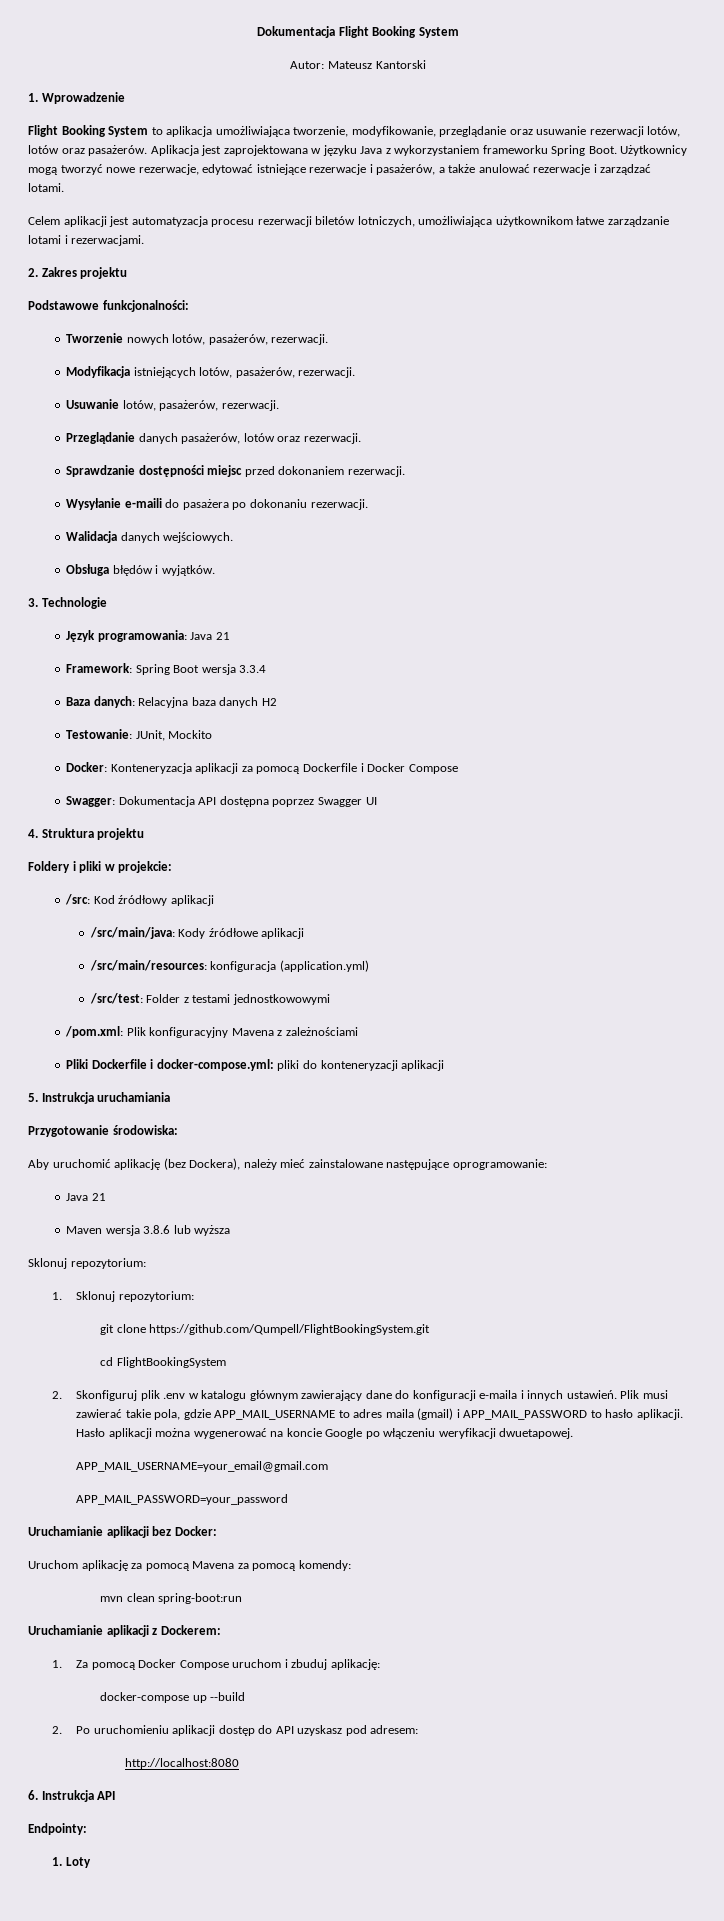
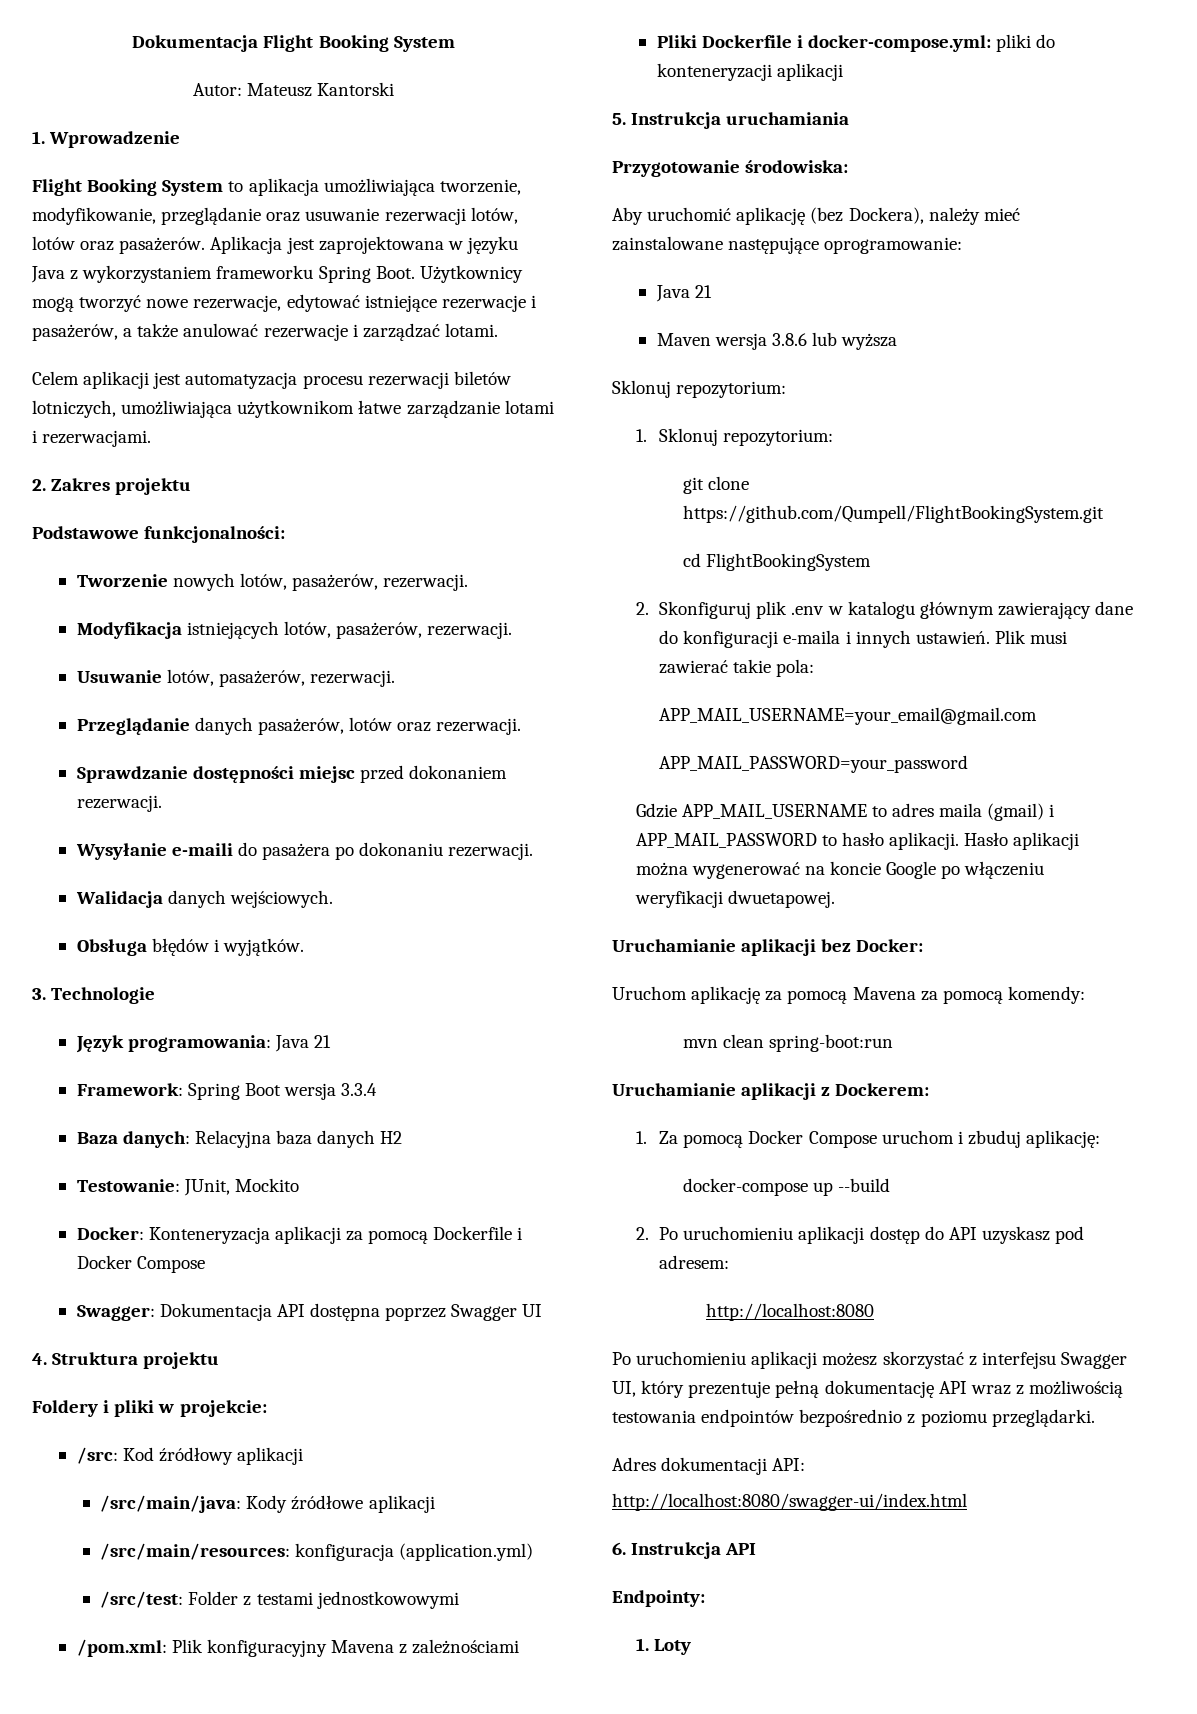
- Plik musi zawierać takie pola, gdzie APP_MAIL_USERNAME to adres maila (gmail) i APP_MAIL_PASSWORD to hasło aplikacji.
+ Plik musi zawierać takie pola:
+ APP_MAIL_USERNAME=your_email@gmail.com
+ APP_MAIL_PASSWORD=your_password
+ Gdzie APP_MAIL_USERNAME to adres maila (gmail) i APP_MAIL_PASSWORD to hasło aplikacji.
- APP_MAIL_USERNAME=your_email@gmail.com
- APP_MAIL_PASSWORD=your_password
+ Po uruchomieniu aplikacji możesz skorzystać z interfejsu Swagger UI, który prezentuje pełną dokumentację API wraz z możliwością testowania endpointów bezpośrednio z poziomu przeglądarki.
+ Adres dokumentacji API:
+ http://localhost:8080/swagger-ui/index.html

